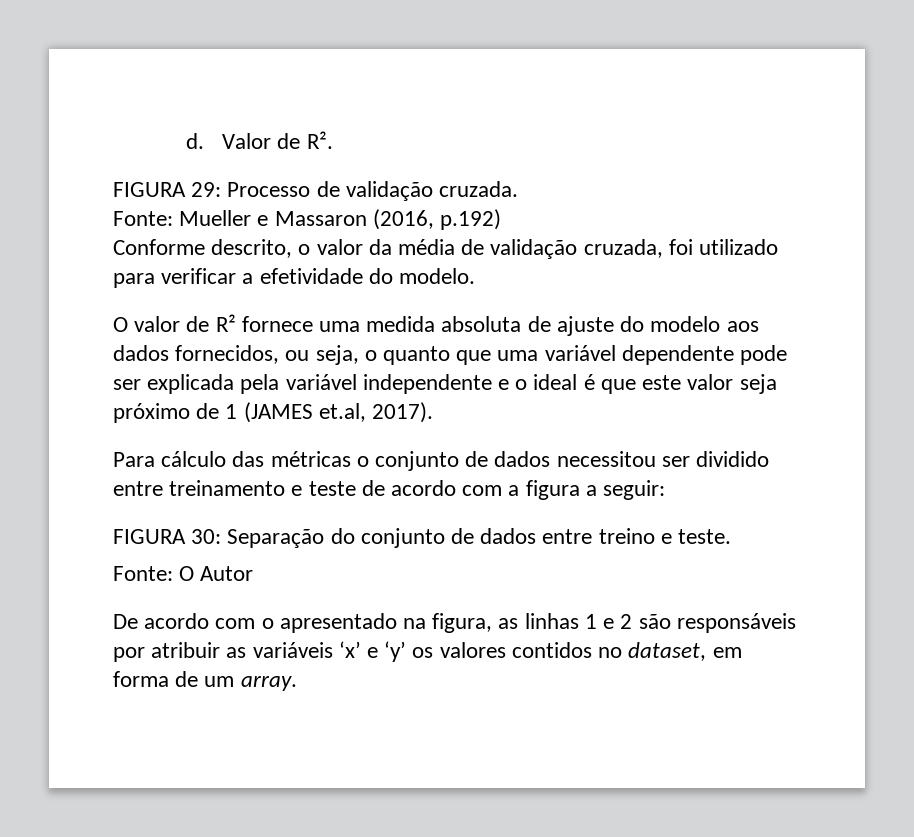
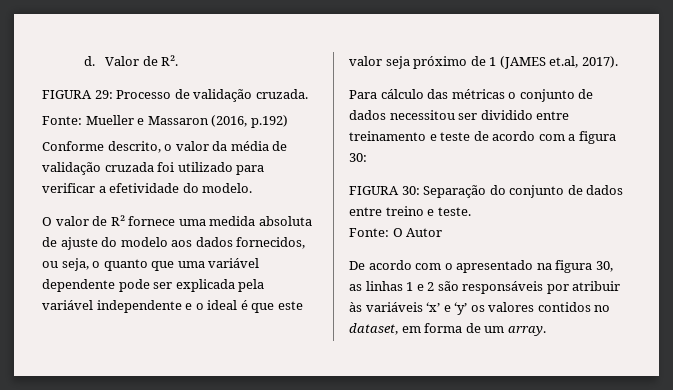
- Conforme descrito, o valor da média de validação cruzada, foi utilizado para verificar a efetividade do modelo.
+ Conforme descrito, o valor da média de validação cruzada foi utilizado para verificar a efetividade do modelo.
- Para cálculo das métricas o conjunto de dados necessitou ser dividido entre treinamento e teste de acordo com a figura a seguir:
+ Para cálculo das métricas o conjunto de dados necessitou ser dividido entre treinamento e teste de acordo com a figura 30:
- De acordo com o apresentado na figura, as linhas 1 e 2 são responsáveis por atribuir as variáveis ‘x’ e ‘y’ os valores contidos no dataset, em forma de um array.
+ De acordo com o apresentado na figura 30, as linhas 1 e 2 são responsáveis por atribuir às variáveis ‘x’ e ‘y’ os valores contidos no dataset, em forma de um array.

